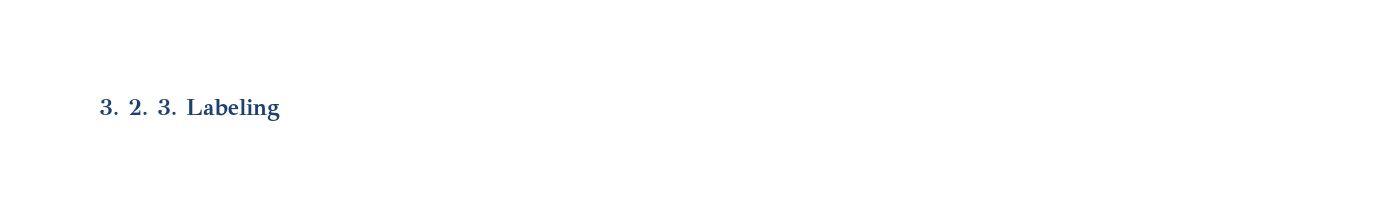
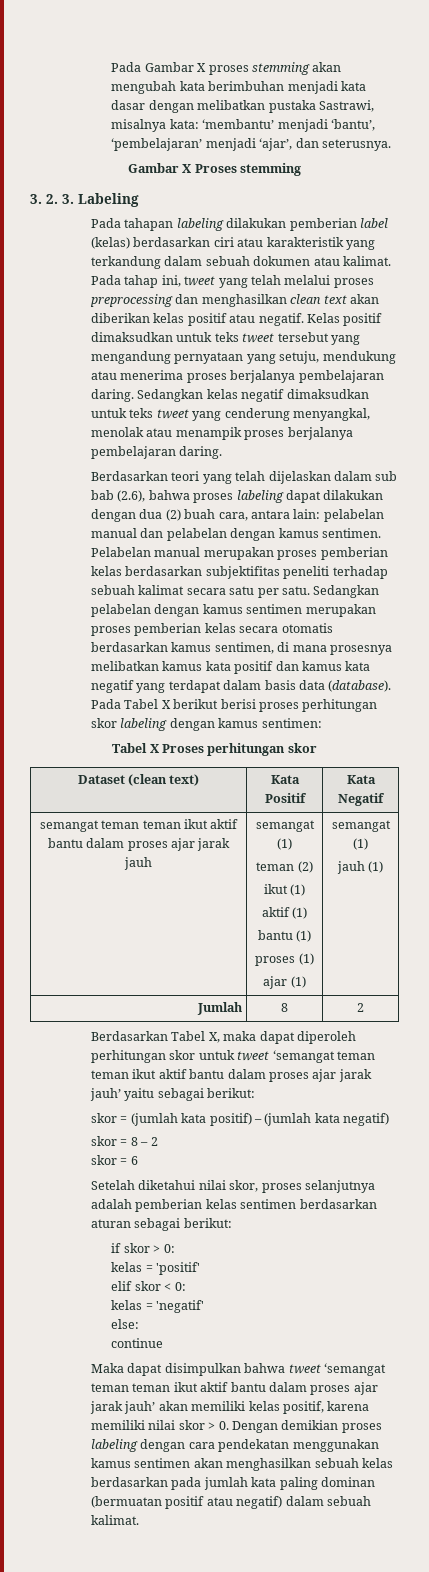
+ Pada Gambar X proses stemming akan mengubah kata berimbuhan menjadi kata dasar dengan melibatkan pustaka Sastrawi, misalnya kata: ‘membantu’ menjadi ‘bantu’, ‘pembelajaran’ menjadi ‘ajar’, dan seterusnya.
+ Gambar X Proses stemming
  3. 2. 3. Labeling
+ Pada tahapan labeling dilakukan pemberian label (kelas) berdasarkan ciri atau karakteristik yang terkandung dalam sebuah dokumen atau kalimat. Pada tahap ini, tweet yang telah melalui proses preprocessing dan menghasilkan clean text akan diberikan kelas positif atau negatif. Kelas positif dimaksudkan untuk teks tweet tersebut yang mengandung pernyataan yang setuju, mendukung atau menerima proses berjalanya pembelajaran daring. Sedangkan kelas negatif dimaksudkan untuk teks tweet yang cenderung menyangkal, menolak atau menampik proses berjalanya pembelajaran daring.
+ Berdasarkan teori yang telah dijelaskan dalam sub bab (2.6), bahwa proses labeling dapat dilakukan dengan dua (2) buah cara, antara lain: pelabelan manual dan pelabelan dengan kamus sentimen. Pelabelan manual merupakan proses pemberian kelas berdasarkan subjektifitas peneliti terhadap sebuah kalimat secara satu per satu. Sedangkan pelabelan dengan kamus sentimen merupakan proses pemberian kelas secara otomatis berdasarkan kamus sentimen, di mana prosesnya melibatkan kamus kata positif dan kamus kata negatif yang terdapat dalam basis data (database). Pada Tabel X berikut berisi proses perhitungan skor labeling dengan kamus sentimen:
+ Tabel X Proses perhitungan skor
+ Dataset (clean text) | Kata Positif | Kata Negatif
+ semangat teman teman ikut aktif bantu dalam proses ajar jarak jauh | semangat (1)
+ teman (2)
+ ikut (1)
+ aktif (1)
+ bantu (1)
+ proses (1)
+ ajar (1) | semangat (1)
+ jauh (1)
+ Jumlah | 8 | 2
+ Berdasarkan Tabel X, maka dapat diperoleh perhitungan skor untuk tweet ‘semangat teman teman ikut aktif bantu dalam proses ajar jarak jauh’ yaitu sebagai berikut:
+ skor = (jumlah kata positif) – (jumlah kata negatif)
+ skor = 8 – 2
+ skor = 6
+ Setelah diketahui nilai skor, proses selanjutnya adalah pemberian kelas sentimen berdasarkan aturan sebagai berikut:
+ if skor > 0:
+ kelas = 'positif'
+ elif skor < 0:
+ kelas = 'negatif'
+ else:
+ continue
+ Maka dapat disimpulkan bahwa tweet ‘semangat teman teman ikut aktif bantu dalam proses ajar jarak jauh’ akan memiliki kelas positif, karena memiliki nilai skor > 0. Dengan demikian proses labeling dengan cara pendekatan menggunakan kamus sentimen akan menghasilkan sebuah kelas berdasarkan pada jumlah kata paling dominan (bermuatan positif atau negatif) dalam sebuah kalimat.

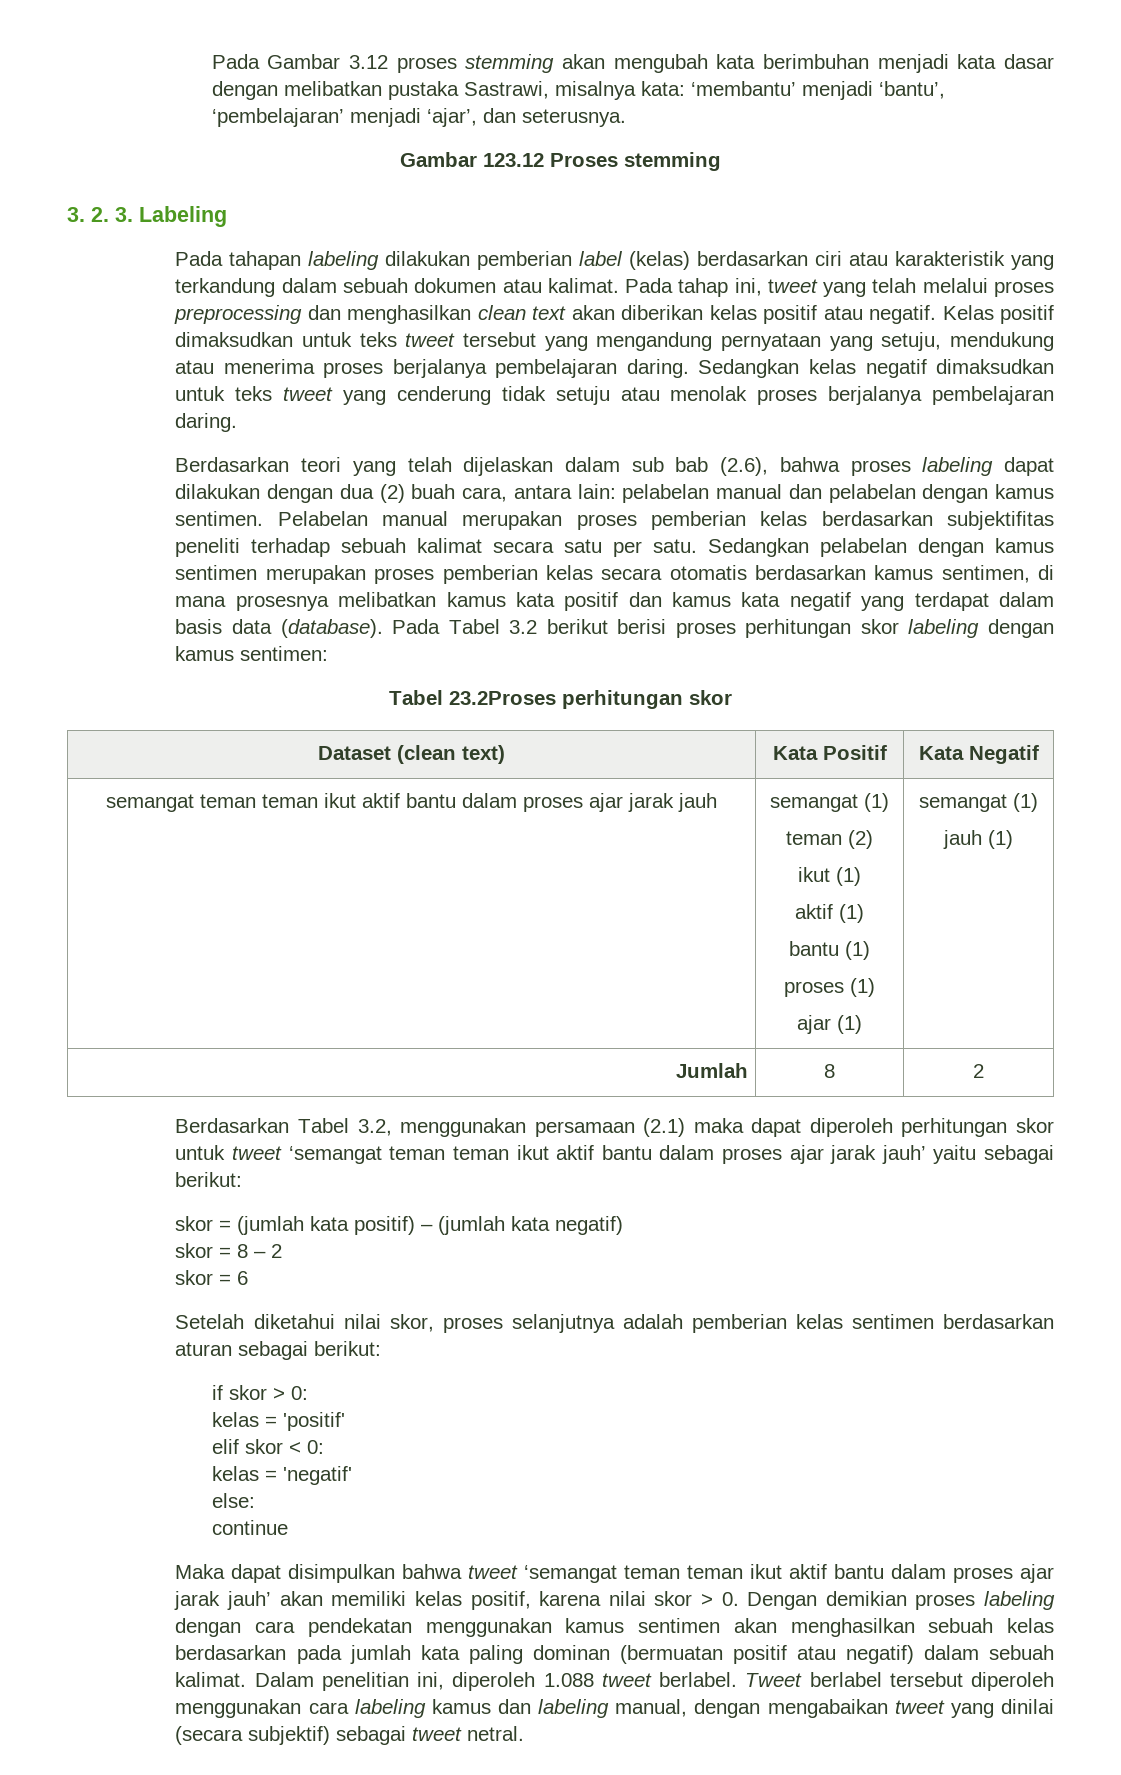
- Pada Gambar X proses stemming akan mengubah kata berimbuhan menjadi kata dasar dengan melibatkan pustaka Sastrawi, misalnya kata: ‘membantu’ menjadi ‘bantu’, ‘pembelajaran’ menjadi ‘ajar’, dan seterusnya.
+ Pada Gambar 3.12 proses stemming akan mengubah kata berimbuhan menjadi kata dasar dengan melibatkan pustaka Sastrawi, misalnya kata: ‘membantu’ menjadi ‘bantu’, ‘pembelajaran’ menjadi ‘ajar’, dan seterusnya.
- Gambar X Proses stemming
+ Gambar 123.12 Proses stemming
- Sedangkan kelas negatif dimaksudkan untuk teks tweet yang cenderung menyangkal, menolak atau menampik proses berjalanya pembelajaran daring.
+ Sedangkan kelas negatif dimaksudkan untuk teks tweet yang cenderung tidak setuju atau menolak proses berjalanya pembelajaran daring.
- Pada Tabel X berikut berisi proses perhitungan skor labeling dengan kamus sentimen:
+ Pada Tabel 3.2 berikut berisi proses perhitungan skor labeling dengan kamus sentimen:
- Tabel X Proses perhitungan skor
+ Tabel 23.2Proses perhitungan skor
- Berdasarkan Tabel X, maka dapat diperoleh perhitungan skor untuk tweet ‘semangat teman teman ikut aktif bantu dalam proses ajar jarak jauh’ yaitu sebagai berikut:
+ Berdasarkan Tabel 3.2, menggunakan persamaan (2.1) maka dapat diperoleh perhitungan skor untuk tweet ‘semangat teman teman ikut aktif bantu dalam proses ajar jarak jauh’ yaitu sebagai berikut:
- Maka dapat disimpulkan bahwa tweet ‘semangat teman teman ikut aktif bantu dalam proses ajar jarak jauh’ akan memiliki kelas positif, karena memiliki nilai skor > 0. Dengan demikian proses labeling dengan cara pendekatan menggunakan kamus sentimen akan menghasilkan sebuah kelas berdasarkan pada jumlah kata paling dominan (bermuatan positif atau negatif) dalam sebuah kalimat.
+ Maka dapat disimpulkan bahwa tweet ‘semangat teman teman ikut aktif bantu dalam proses ajar jarak jauh’ akan memiliki kelas positif, karena nilai skor > 0. Dengan demikian proses labeling dengan cara pendekatan menggunakan kamus sentimen akan menghasilkan sebuah kelas berdasarkan pada jumlah kata paling dominan (bermuatan positif atau negatif) dalam sebuah kalimat.
+ Dalam penelitian ini, diperoleh 1.088 tweet berlabel. Tweet berlabel tersebut diperoleh menggunakan cara labeling kamus dan labeling manual, dengan mengabaikan tweet yang dinilai (secara subjektif) sebagai tweet netral.

